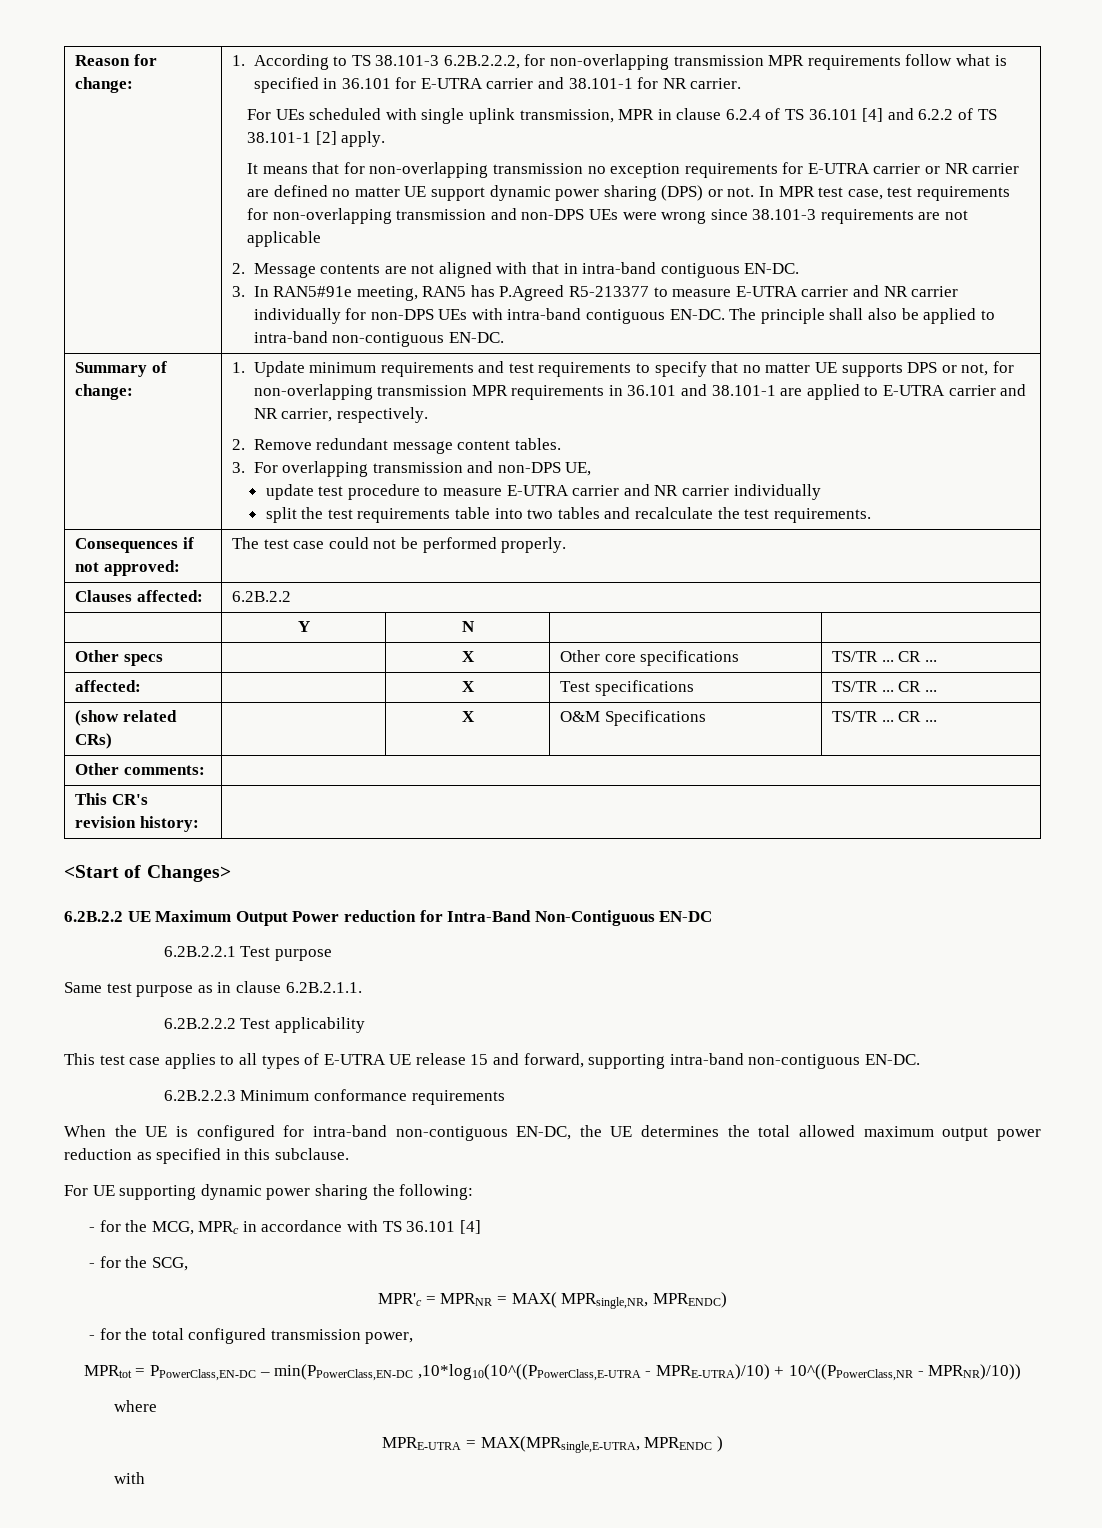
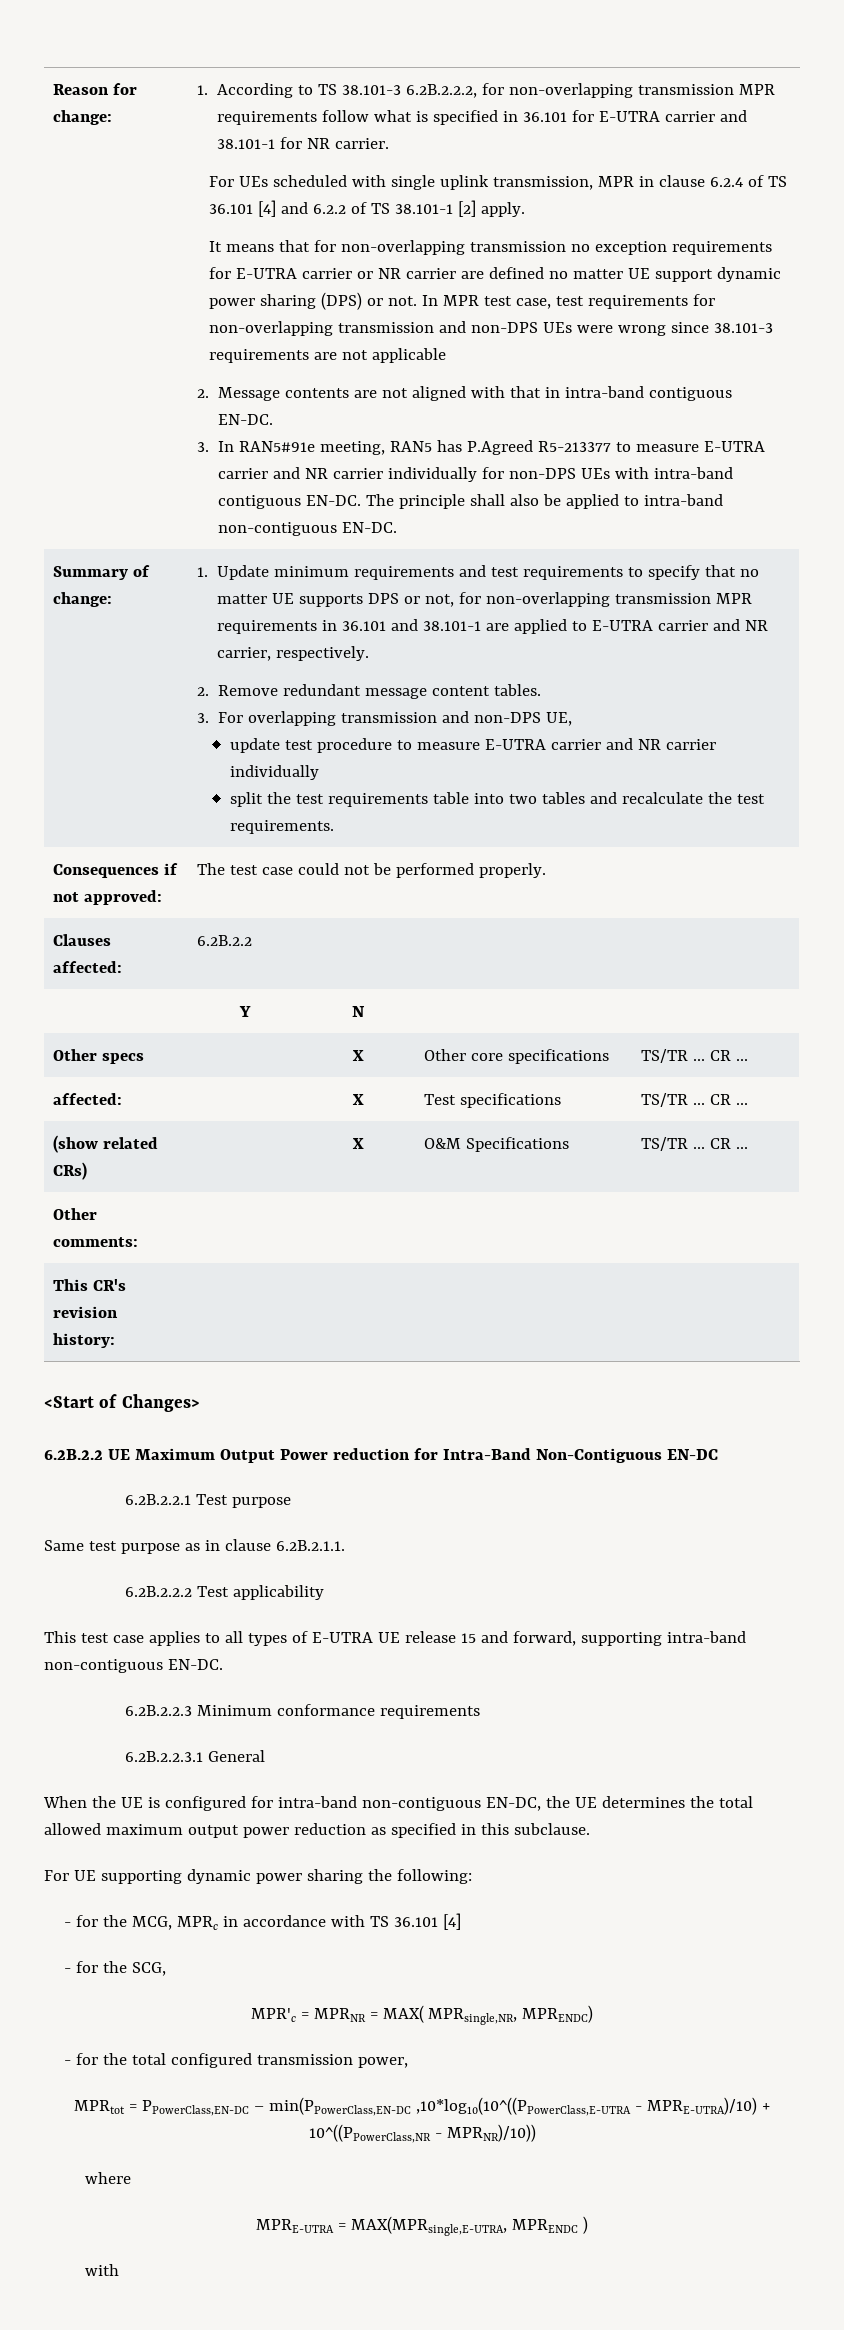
+ 6.2B.2.2.3.1 General

